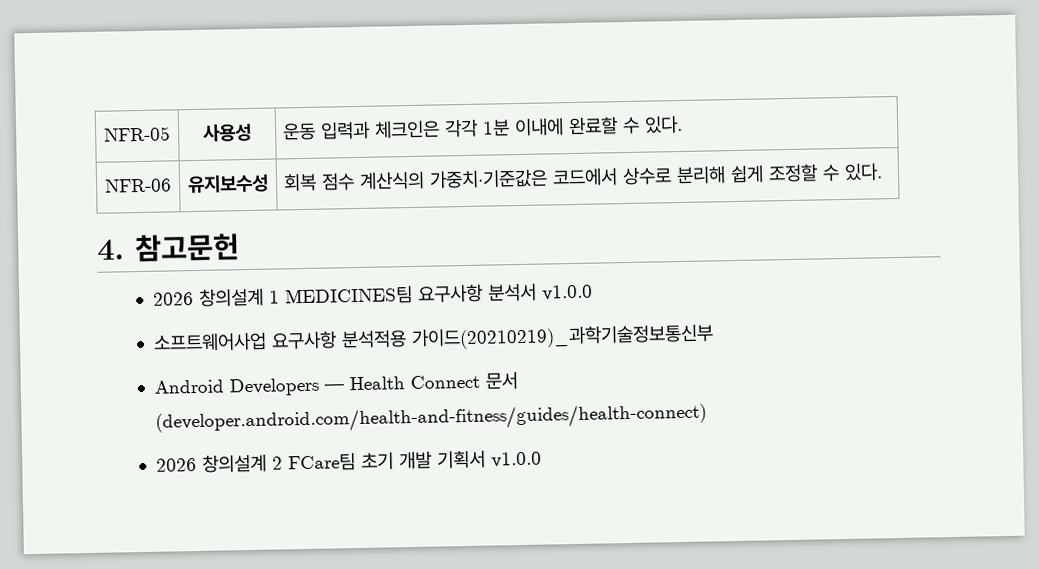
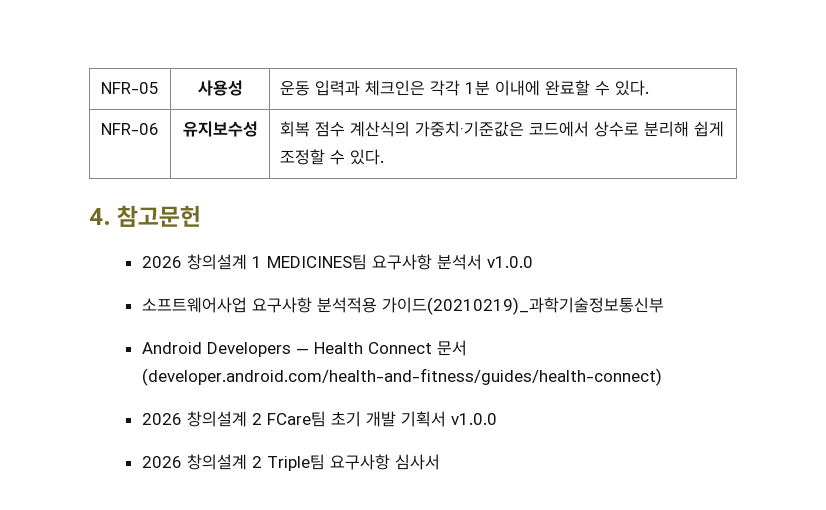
+ 2026 창의설계 2 Triple팀 요구사항 심사서

